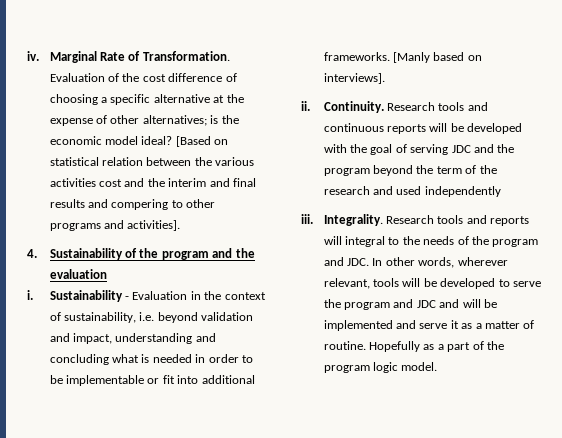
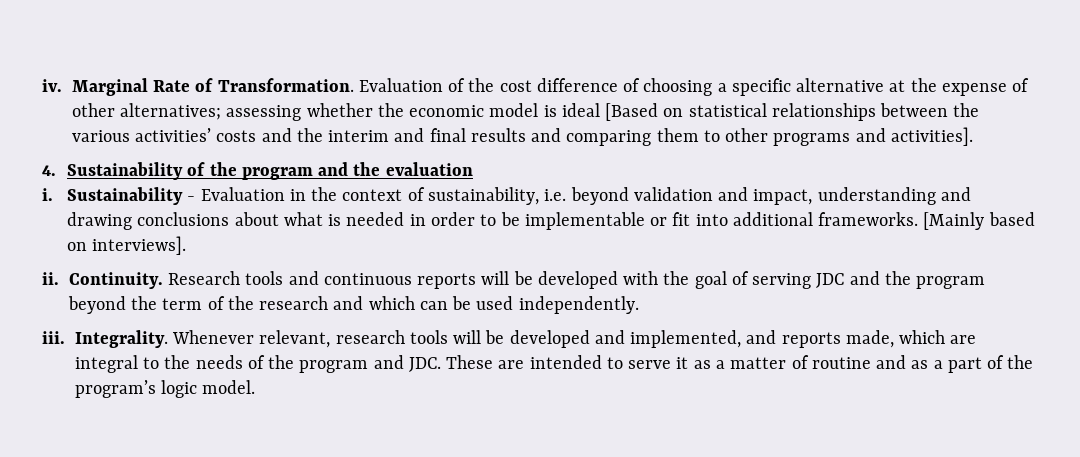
- Evaluation of the cost difference of choosing a specific alternative at the expense of other alternatives; is the economic model ideal? [Based on statistical relation between the various activities cost and the interim and final results and compering to other programs and activities].
+ Evaluation of the cost difference of choosing a specific alternative at the expense of other alternatives; assessing whether the economic model is ideal [Based on statistical relationships between the various activities’ costs and the interim and final results and comparing them to other programs and activities].
- Sustainability - Evaluation in the context of sustainability, i.e. beyond validation and impact, understanding and concluding what is needed in order to be implementable or fit into additional frameworks.
+ Sustainability - Evaluation in the context of sustainability, i.e. beyond validation and impact, understanding and drawing conclusions about what is needed in order to be implementable or fit into additional frameworks.
- [Manly based on interviews].
+ [Mainly based on interviews].
- Research tools and continuous reports will be developed with the goal of serving JDC and the program beyond the term of the research and used independently
- iii. Integrality. Research tools and reports will integral to the needs of the program and JDC. In other words, wherever relevant, tools will be developed to serve the program and JDC and will be implemented and serve it as a matter of routine. Hopefully as a part of the program logic model.
+ Research tools and continuous reports will be developed with the goal of serving JDC and the program beyond the term of the research and which can be used independently.
+ iii. Integrality. Whenever relevant, research tools will be developed and implemented, and reports made, which are integral to the needs of the program and JDC. These are intended to serve it as a matter of routine and as a part of the program’s logic model.

